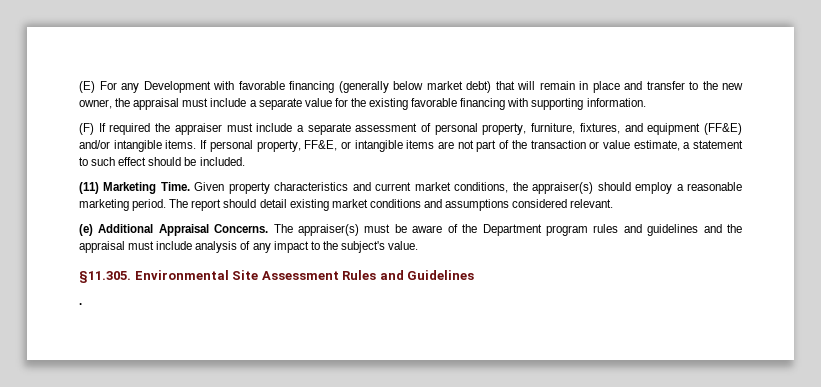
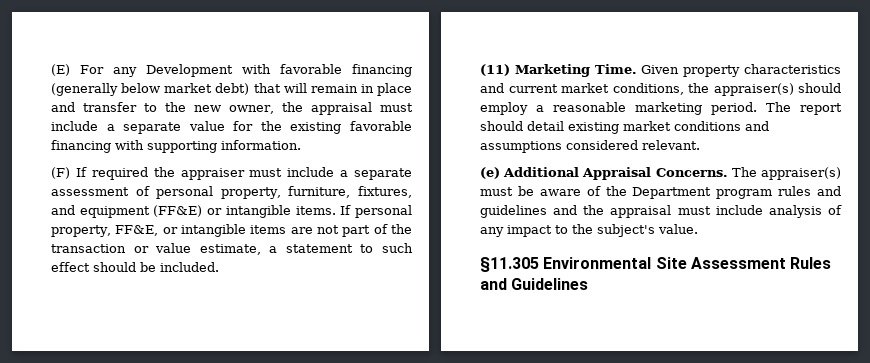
- (F) If required the appraiser must include a separate assessment of personal property, furniture, fixtures, and equipment (FF&E) and/or intangible items.
+ (F) If required the appraiser must include a separate assessment of personal property, furniture, fixtures, and equipment (FF&E) or intangible items.
- §11.305. Environmental Site Assessment Rules and Guidelines
+ §11.305 Environmental Site Assessment Rules and Guidelines
- .

